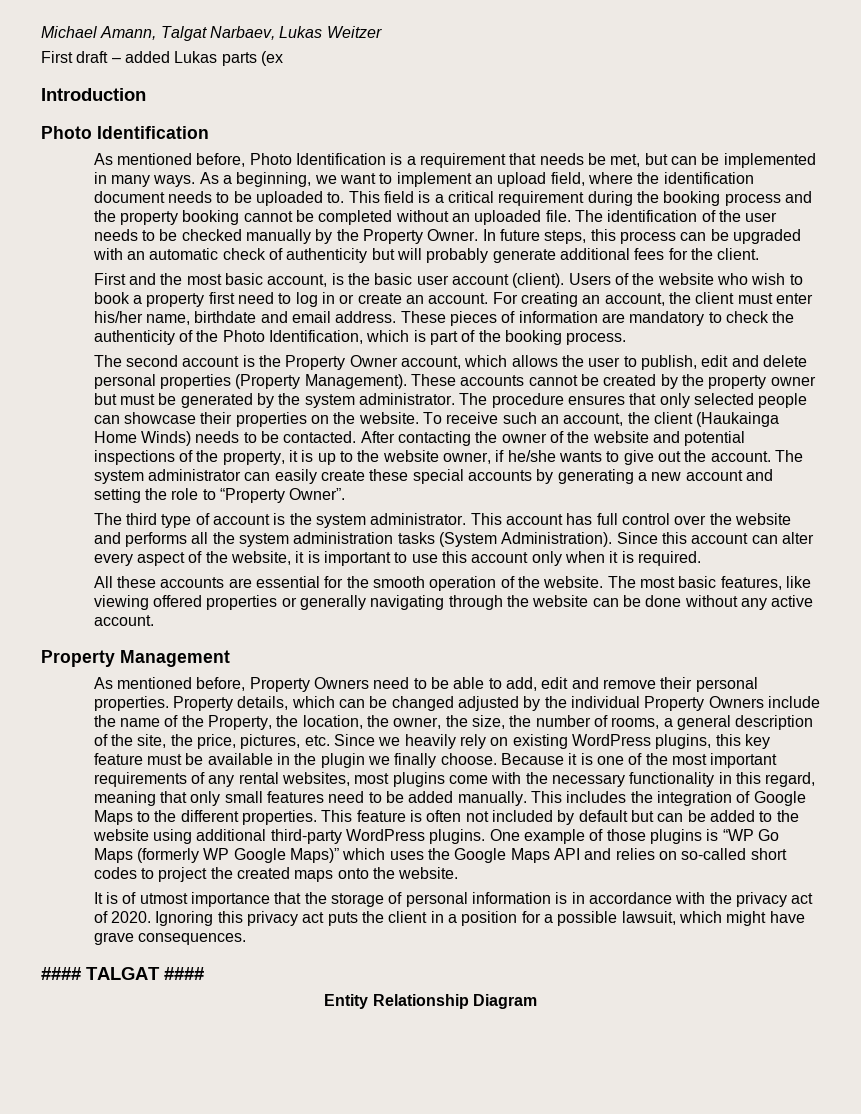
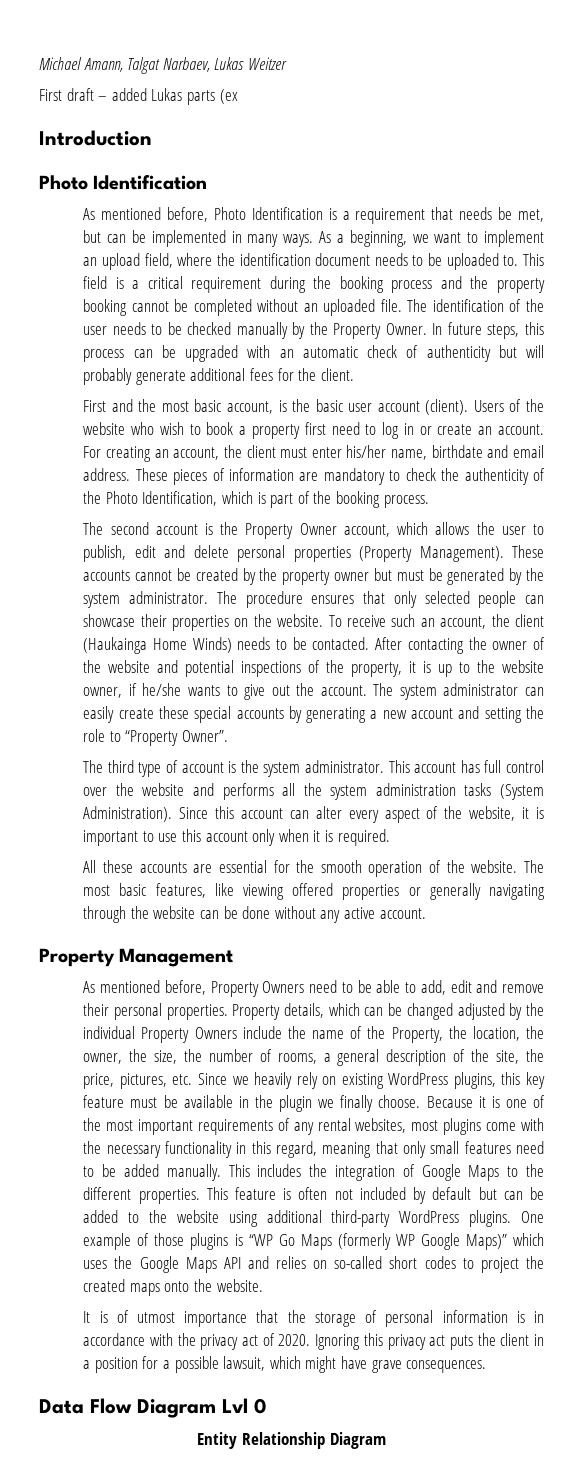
- #### TALGAT ####
+ Data Flow Diagram Lvl 0

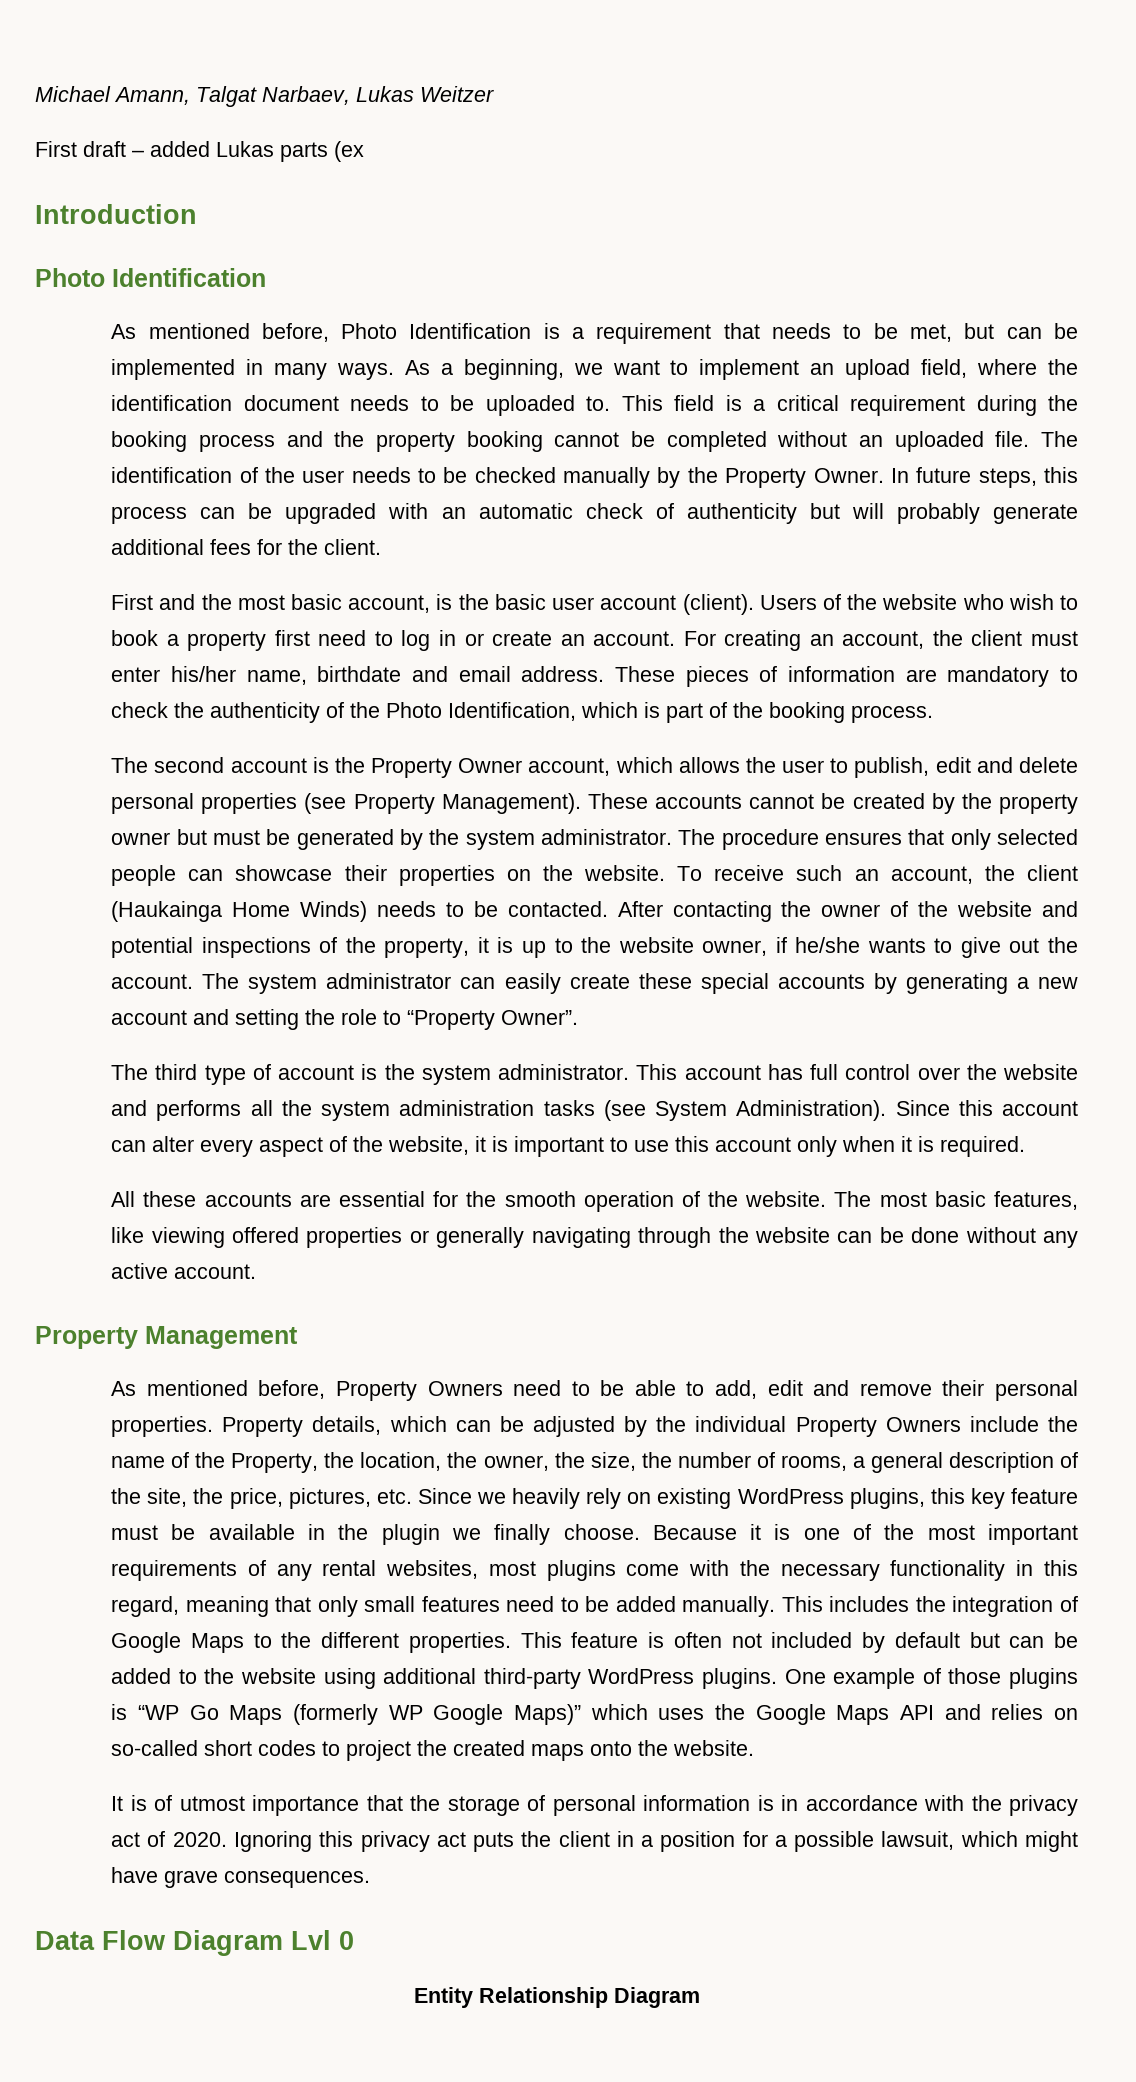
- As mentioned before, Photo Identification is a requirement that needs be met, but can be implemented in many ways.
+ As mentioned before, Photo Identification is a requirement that needs to be met, but can be implemented in many ways.
- The second account is the Property Owner account, which allows the user to publish, edit and delete personal properties (Property Management).
+ The second account is the Property Owner account, which allows the user to publish, edit and delete personal properties (see Property Management).
- This account has full control over the website and performs all the system administration tasks (System Administration).
+ This account has full control over the website and performs all the system administration tasks (see System Administration).
- Property details, which can be changed adjusted by the individual Property Owners include the name of the Property, the location, the owner, the size, the number of rooms, a general description of the site, the price, pictures, etc. Since we heavily rely on existing WordPress plugins, this key feature must be available in the plugin we finally choose.
+ Property details, which can be adjusted by the individual Property Owners include the name of the Property, the location, the owner, the size, the number of rooms, a general description of the site, the price, pictures, etc. Since we heavily rely on existing WordPress plugins, this key feature must be available in the plugin we finally choose.

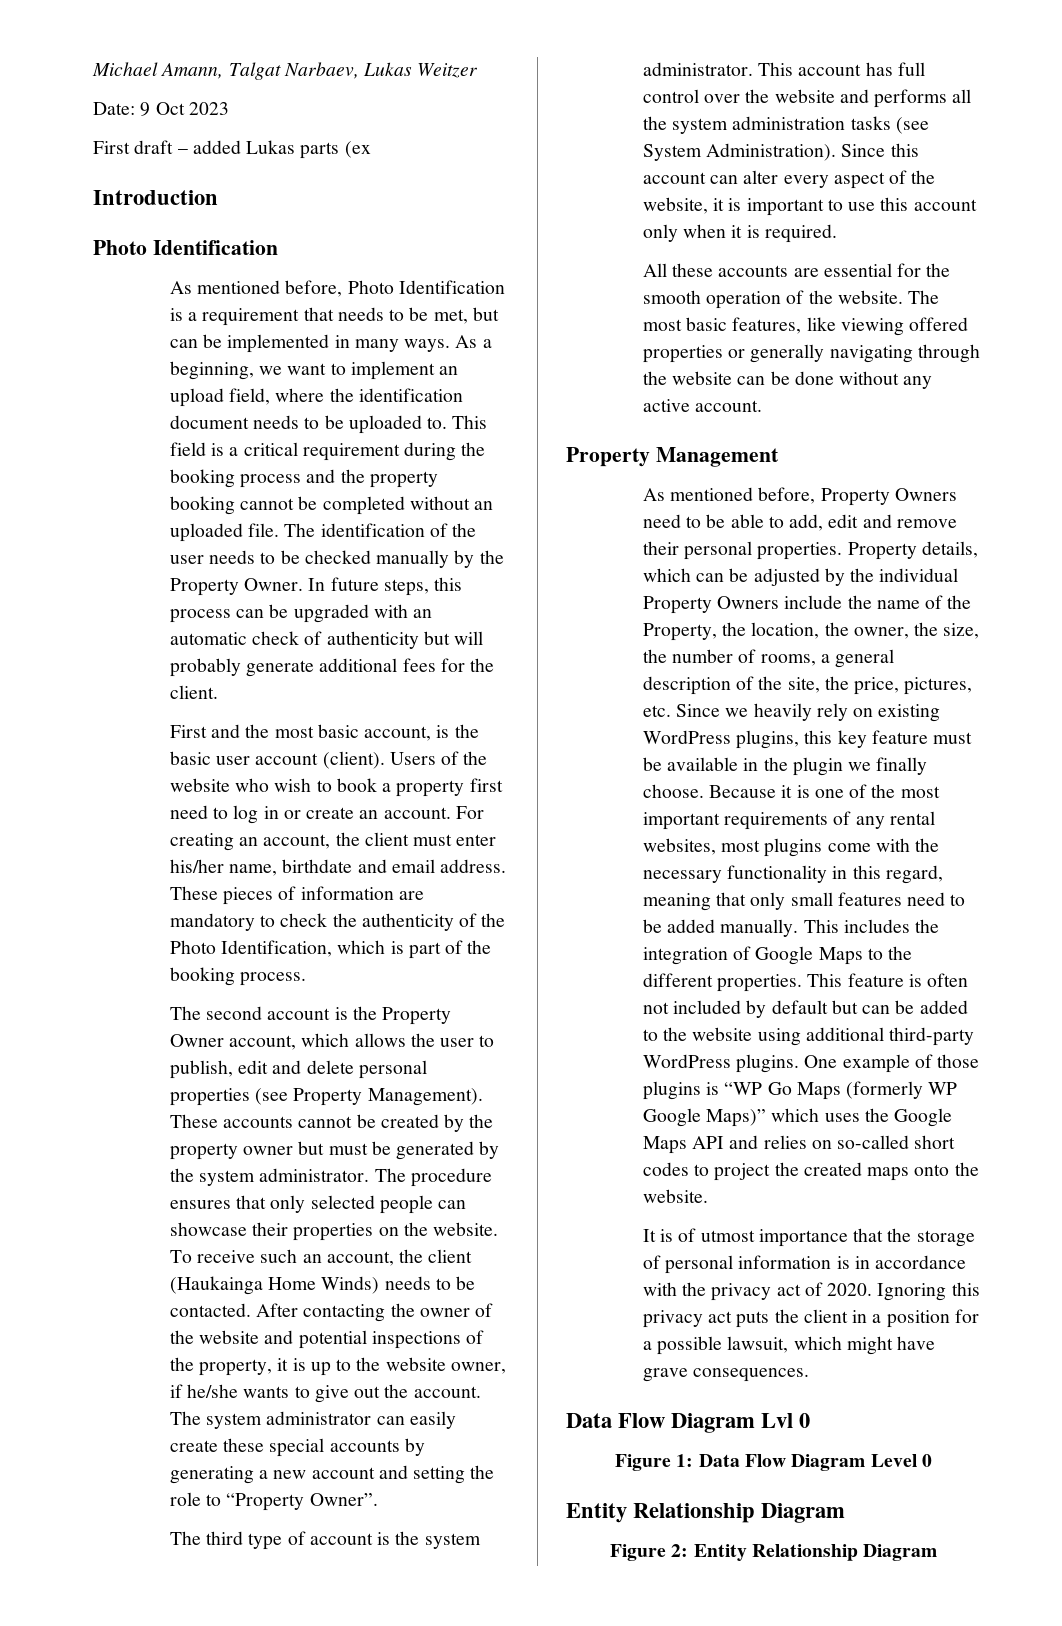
+ Date: 9 Oct 2023
+ Figure 1: Data Flow Diagram Level 0
  Entity Relationship Diagram
+ Figure 2: Entity Relationship Diagram

